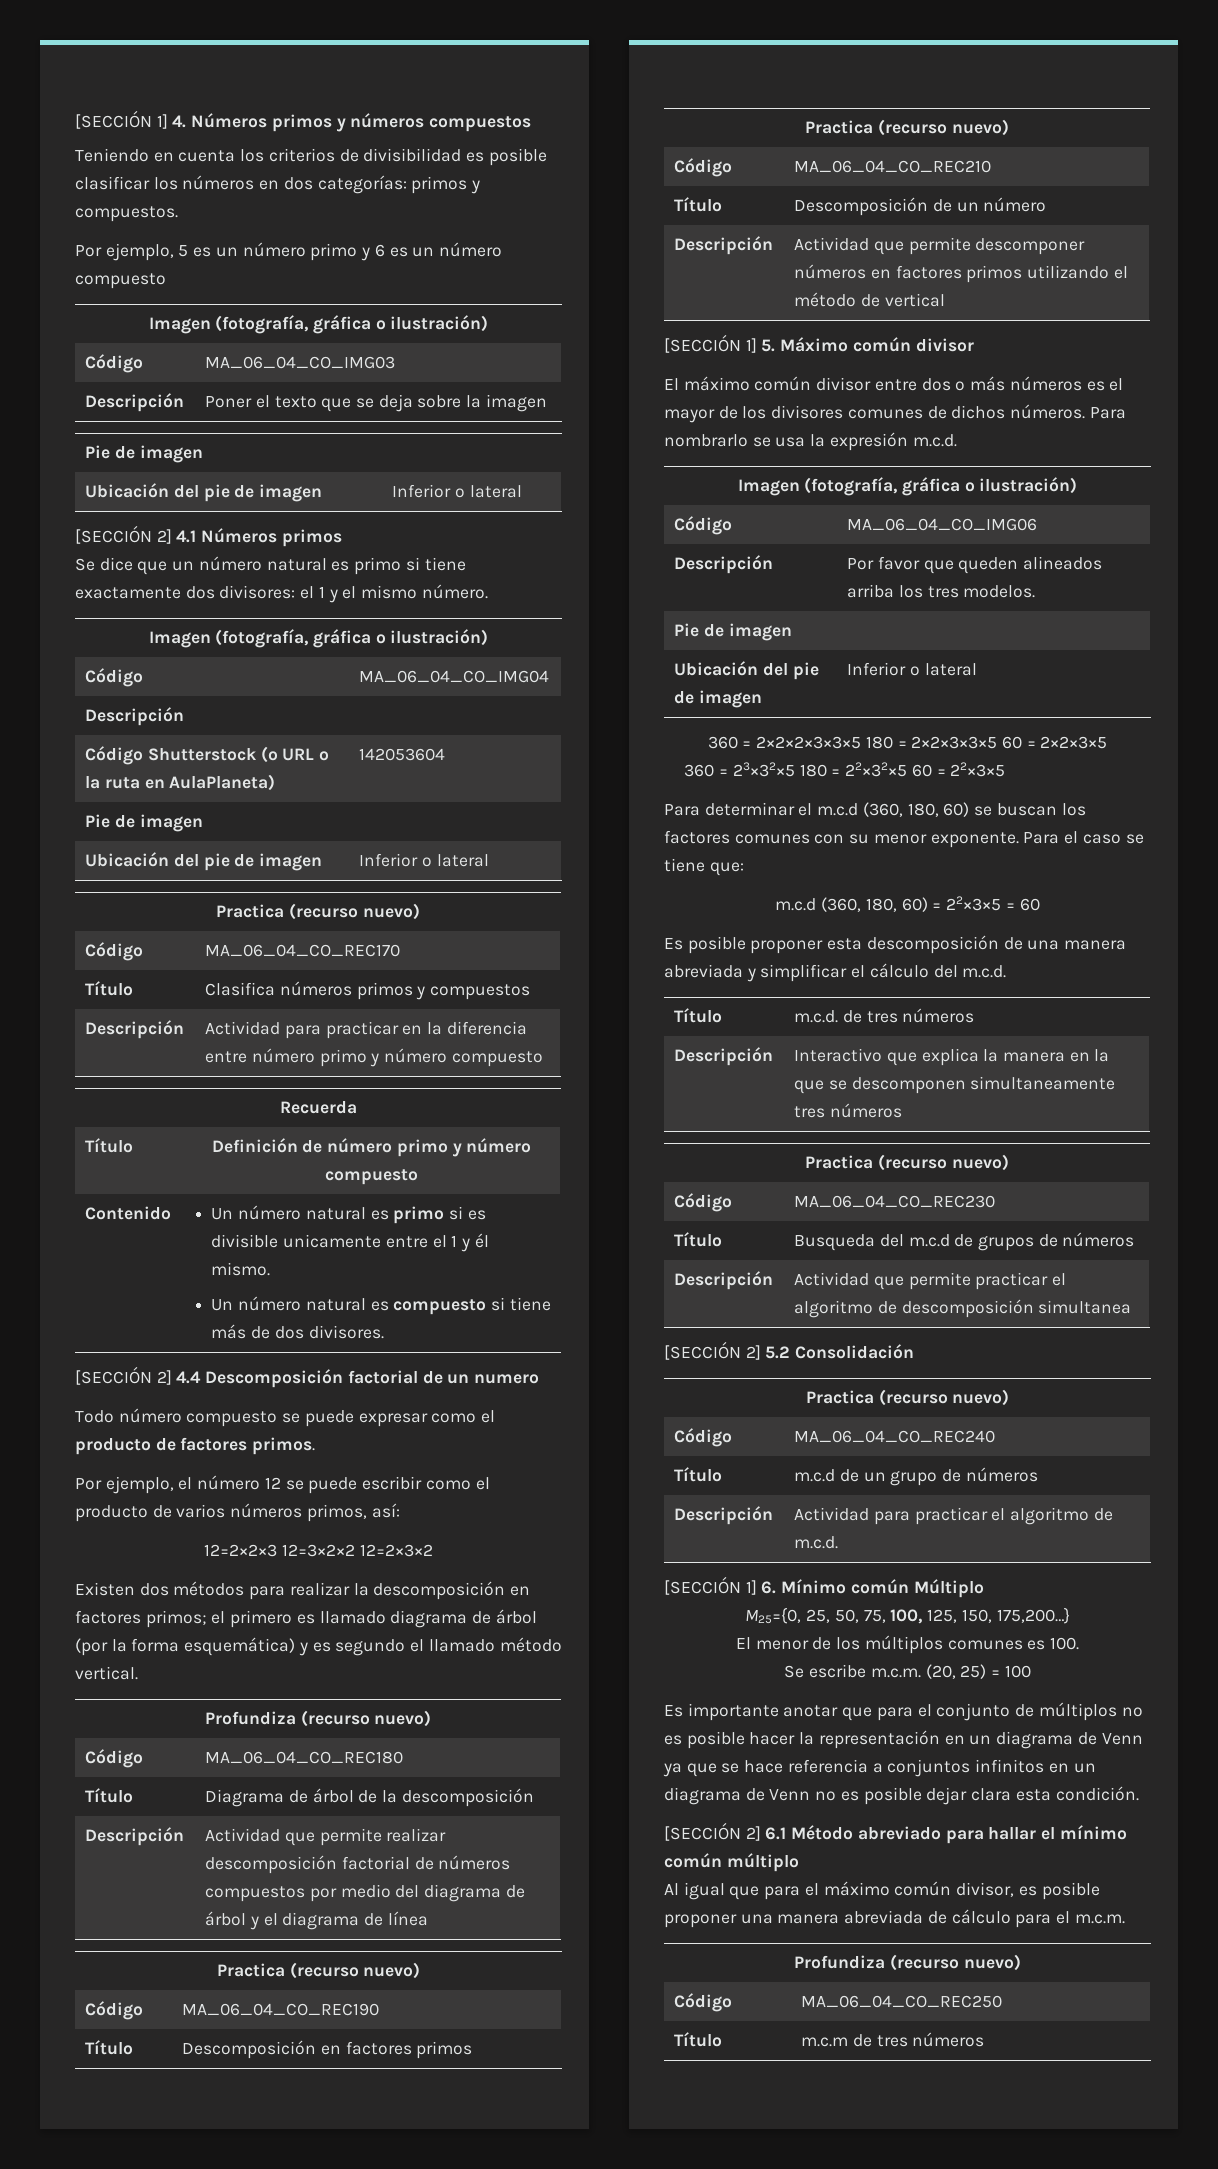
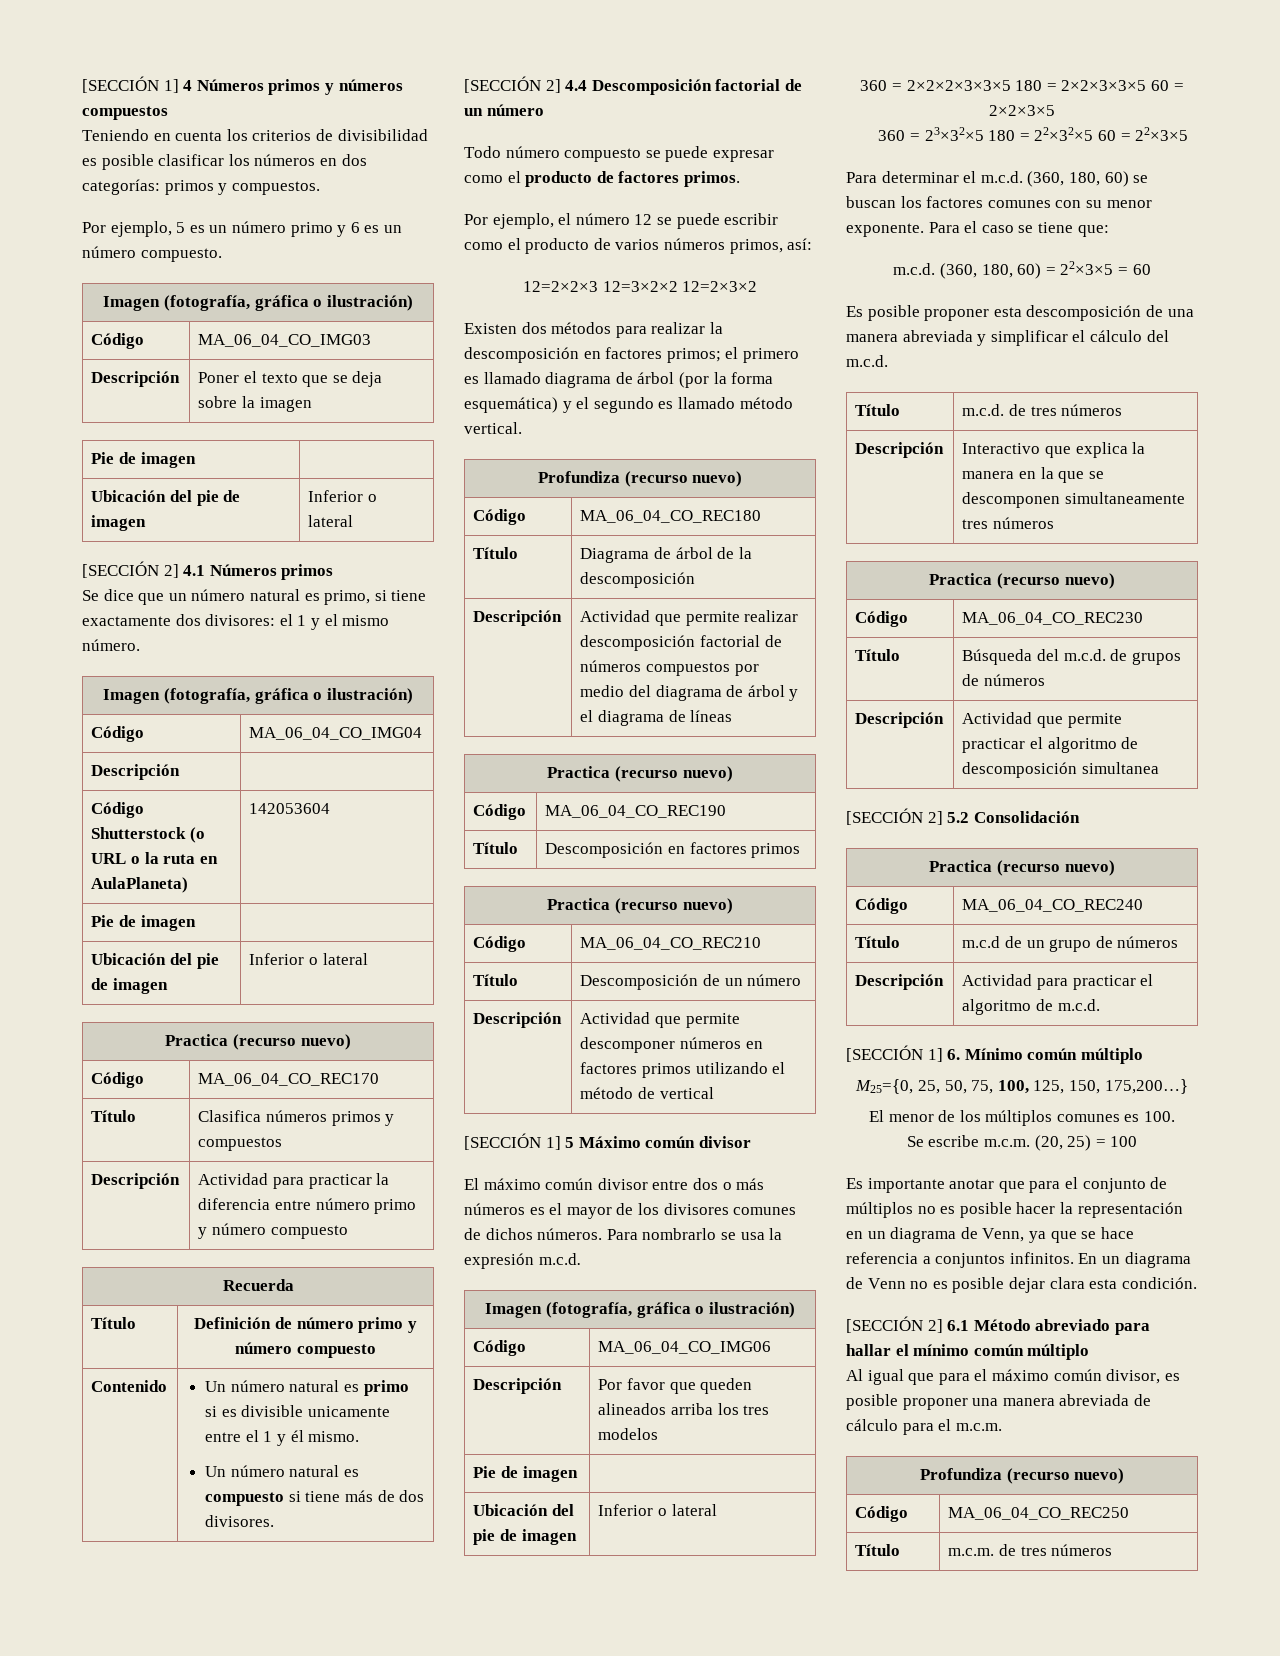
- [SECCIÓN 1] 4. Números primos y números compuestos
+ [SECCIÓN 1] 4 Números primos y números compuestos
- Por ejemplo, 5 es un número primo y 6 es un número compuesto
+ Por ejemplo, 5 es un número primo y 6 es un número compuesto.
- Se dice que un número natural es primo si tiene exactamente dos divisores: el 1 y el mismo número.
+ Se dice que un número natural es primo, si tiene exactamente dos divisores: el 1 y el mismo número.
- Descripción | Actividad para practicar en la diferencia entre número primo y número compuesto
+ Descripción | Actividad para practicar la diferencia entre número primo y número compuesto
- [SECCIÓN 2] 4.4 Descomposición factorial de un numero
+ [SECCIÓN 2] 4.4 Descomposición factorial de un número
- Existen dos métodos para realizar la descomposición en factores primos; el primero es llamado diagrama de árbol (por la forma esquemática) y es segundo el llamado método vertical.
+ Existen dos métodos para realizar la descomposición en factores primos; el primero es llamado diagrama de árbol (por la forma esquemática) y el segundo es llamado método vertical.
- Descripción | Actividad que permite realizar descomposición factorial de números compuestos por medio del diagrama de árbol y el diagrama de línea
+ Descripción | Actividad que permite realizar descomposición factorial de números compuestos por medio del diagrama de árbol y el diagrama de líneas
- [SECCIÓN 1] 5. Máximo común divisor
+ [SECCIÓN 1] 5 Máximo común divisor
- Descripción | Por favor que queden alineados arriba los tres modelos.
+ Descripción | Por favor que queden alineados arriba los tres modelos
- Para determinar el m.c.d (360, 180, 60) se buscan los factores comunes con su menor exponente.
+ Para determinar el m.c.d. (360, 180, 60) se buscan los factores comunes con su menor exponente.
- m.c.d (360, 180, 60) = 22×3×5 = 60
+ m.c.d. (360, 180, 60) = 22×3×5 = 60
- Título | Busqueda del m.c.d de grupos de números
+ Título | Búsqueda del m.c.d. de grupos de números
- [SECCIÓN 1] 6. Mínimo común Múltiplo
+ [SECCIÓN 1] 6. Mínimo común múltiplo
- Es importante anotar que para el conjunto de múltiplos no es posible hacer la representación en un diagrama de Venn ya que se hace referencia a conjuntos infinitos en un diagrama de Venn no es posible dejar clara esta condición.
+ Es importante anotar que para el conjunto de múltiplos no es posible hacer la representación en un diagrama de Venn, ya que se hace referencia a conjuntos infinitos. En un diagrama de Venn no es posible dejar clara esta condición.
- Título | m.c.m de tres números
+ Título | m.c.m. de tres números

